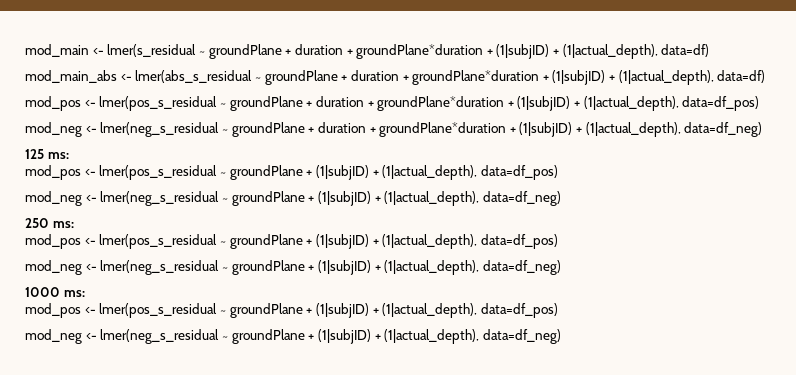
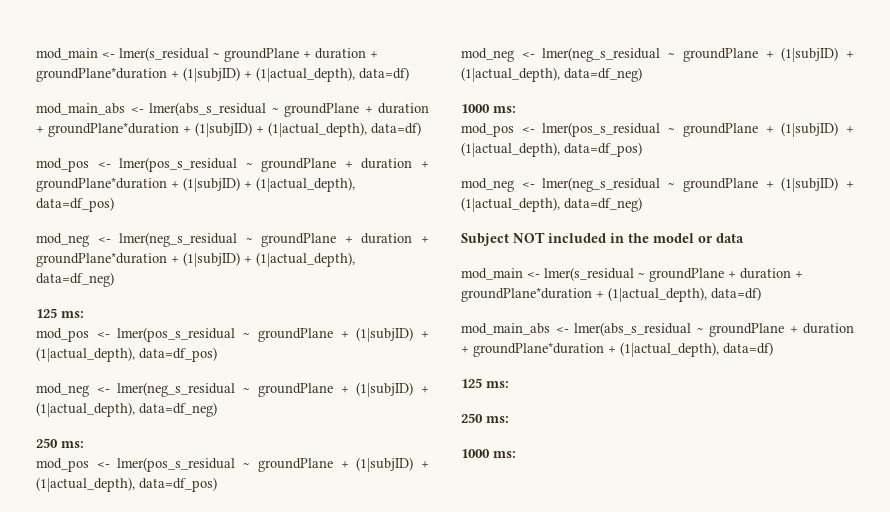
+ Subject NOT included in the model or data
+ mod_main <- lmer(s_residual ~ groundPlane + duration + groundPlane*duration + (1|actual_depth), data=df)
+ mod_main_abs <- lmer(abs_s_residual ~ groundPlane + duration + groundPlane*duration + (1|actual_depth), data=df)
+ 125 ms:
+ 250 ms:
+ 1000 ms:

